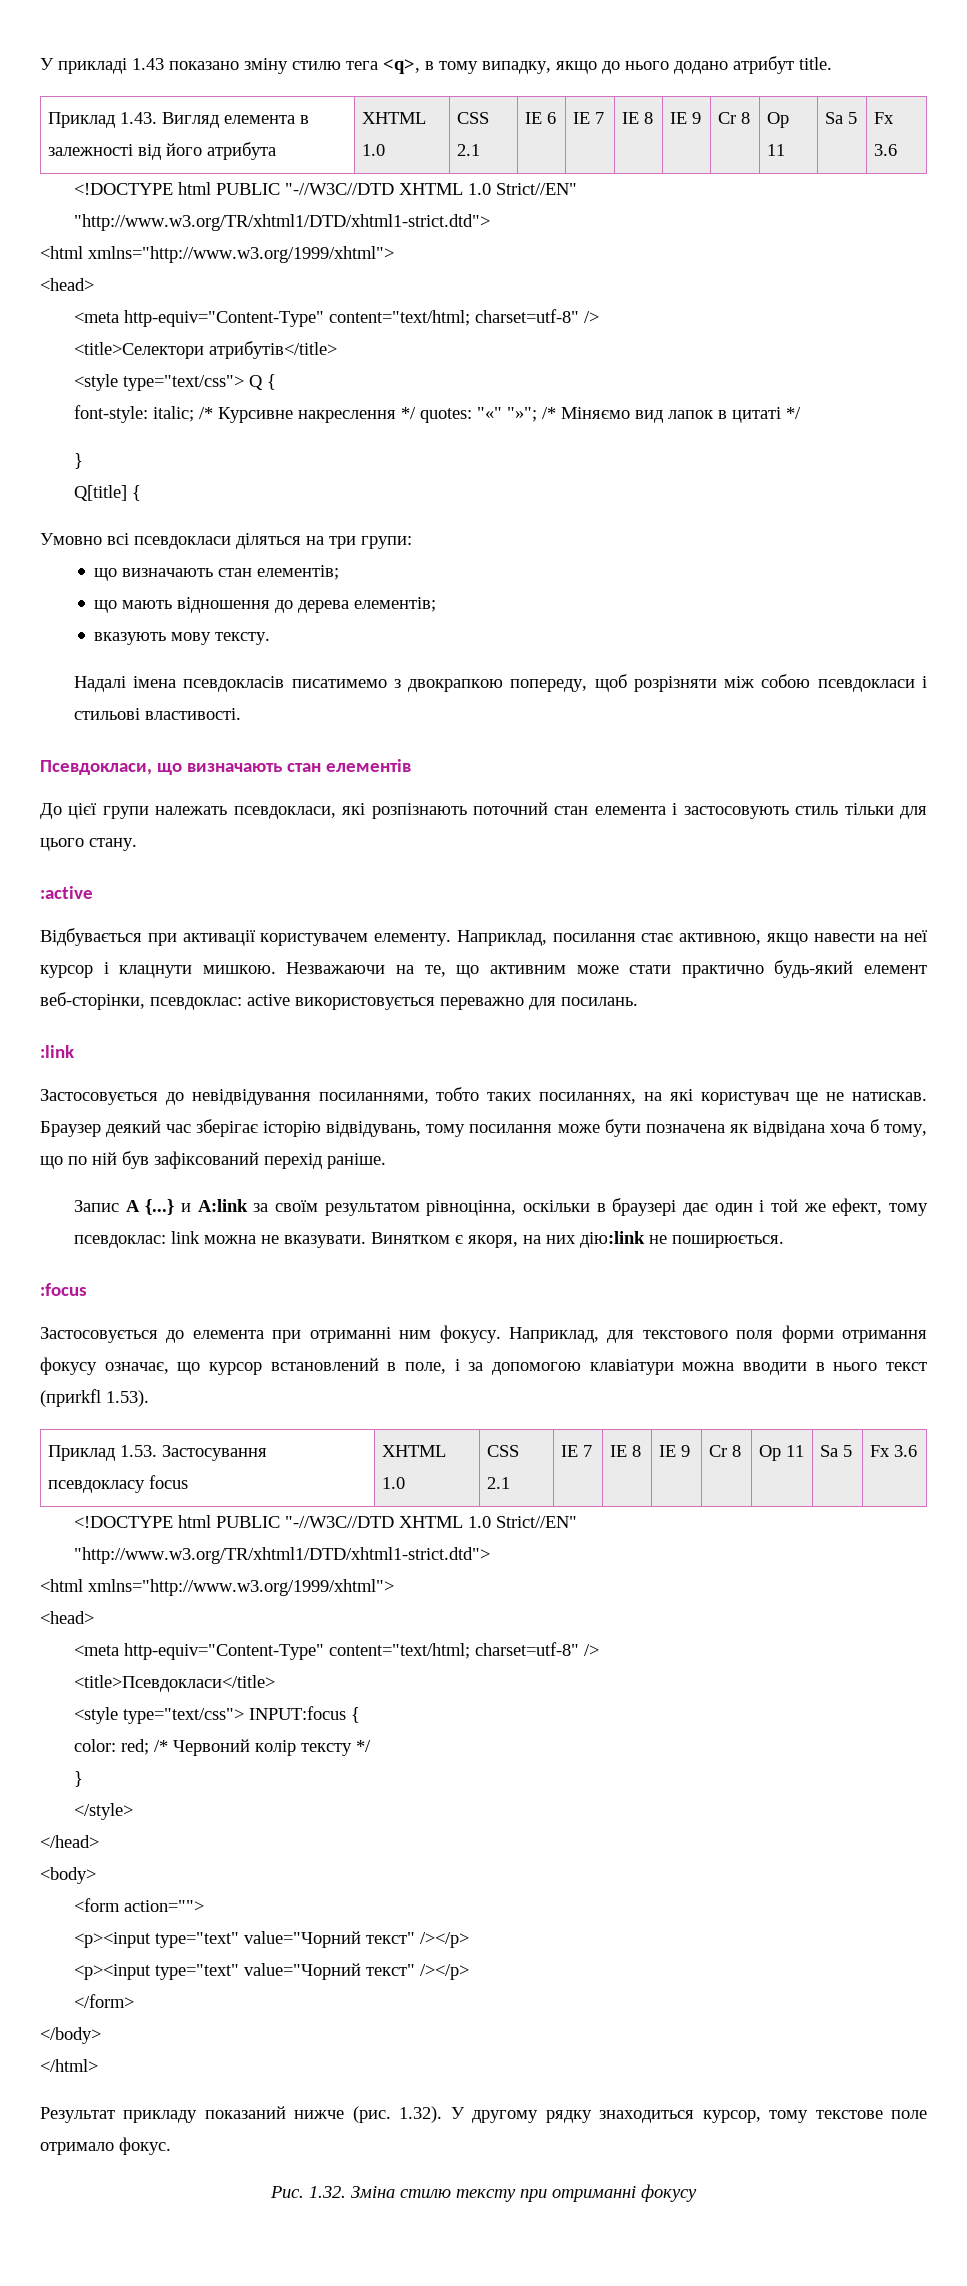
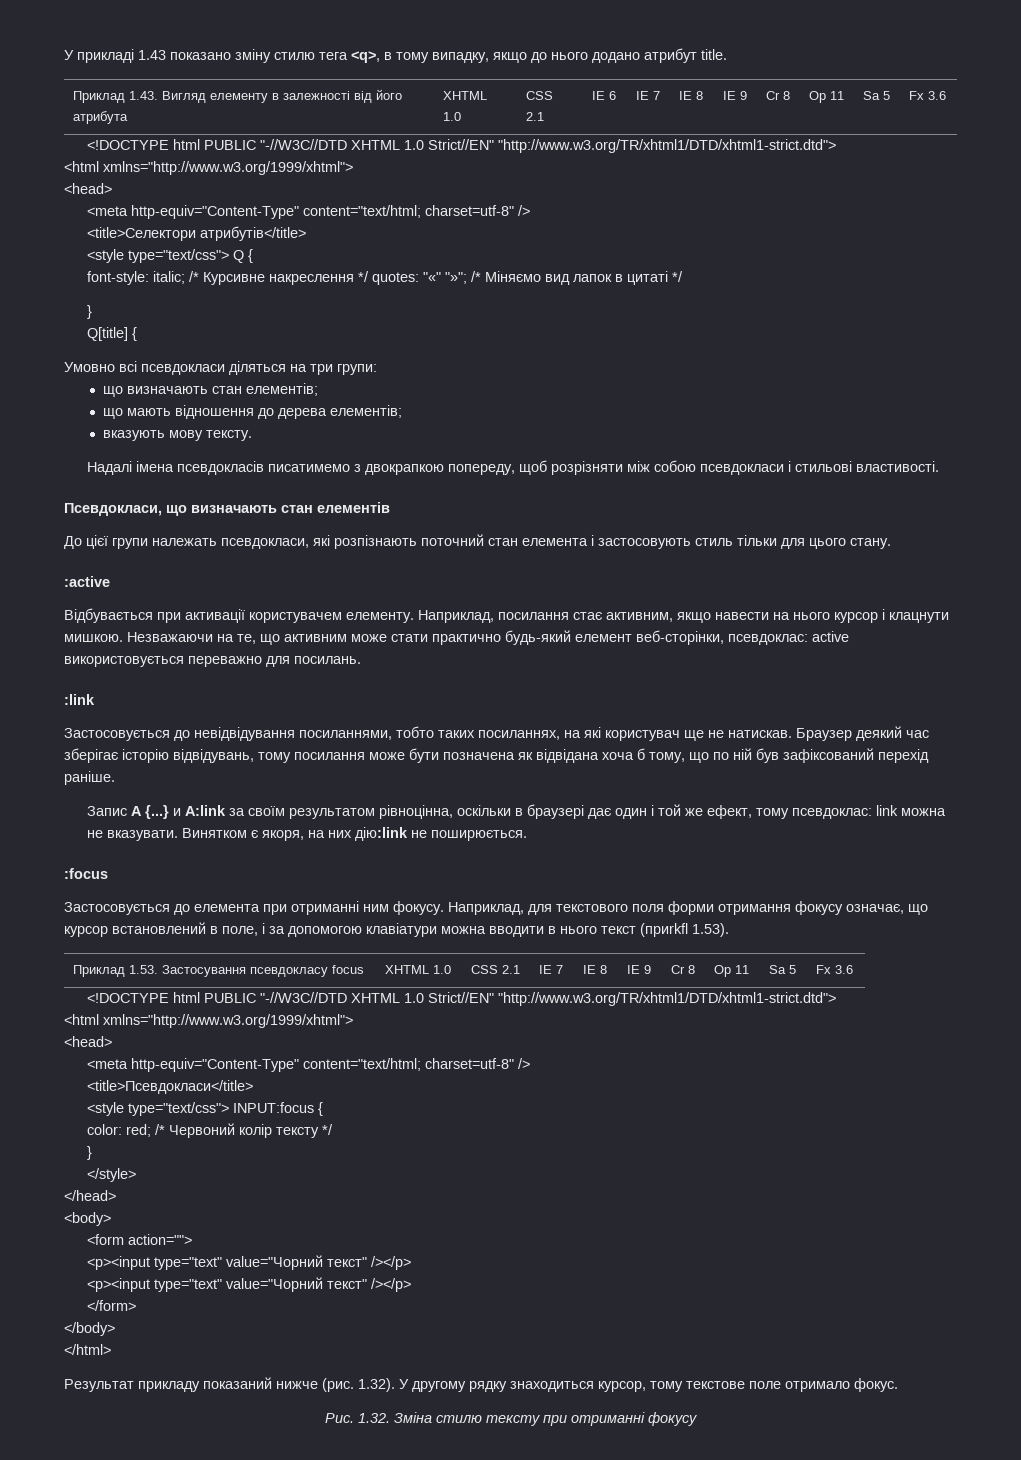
- Приклад 1.43. Вигляд елемента в залежності від його атрибута | XHTML 1.0 | CSS 2.1 | IE 6 | IE 7 | IE 8 | IE 9 | Cr 8 | Op 11 | Sa 5 | Fx 3.6
+ Приклад 1.43. Вигляд елементу в залежності від його атрибута | XHTML 1.0 | CSS 2.1 | IE 6 | IE 7 | IE 8 | IE 9 | Cr 8 | Op 11 | Sa 5 | Fx 3.6
- Наприклад, посилання стає активною, якщо навести на неї курсор і клацнути мишкою.
+ Наприклад, посилання стає активним, якщо навести на нього курсор і клацнути мишкою.

